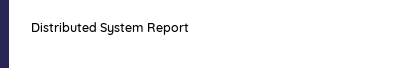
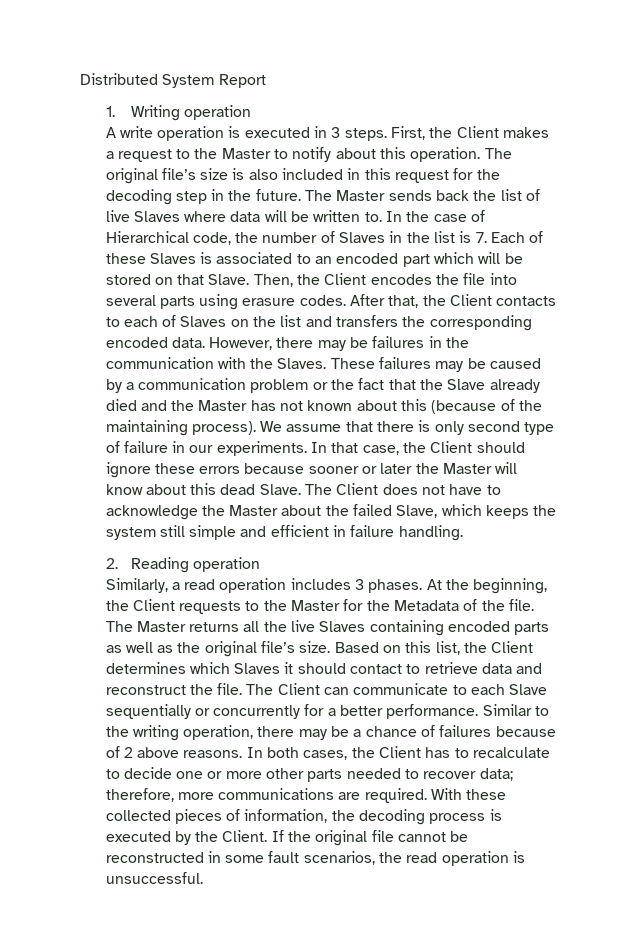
+ 1. Writing operation
+ A write operation is executed in 3 steps. First, the Client makes a request to the Master to notify about this operation. The original file’s size is also included in this request for the decoding step in the future. The Master sends back the list of live Slaves where data will be written to. In the case of Hierarchical code, the number of Slaves in the list is 7. Each of these Slaves is associated to an encoded part which will be stored on that Slave. Then, the Client encodes the file into several parts using erasure codes. After that, the Client contacts to each of Slaves on the list and transfers the corresponding encoded data. However, there may be failures in the communication with the Slaves. These failures may be caused by a communication problem or the fact that the Slave already died and the Master has not known about this (because of the maintaining process). We assume that there is only second type of failure in our experiments. In that case, the Client should ignore these errors because sooner or later the Master will know about this dead Slave. The Client does not have to acknowledge the Master about the failed Slave, which keeps the system still simple and efficient in failure handling.
+ 2. Reading operation
+ Similarly, a read operation includes 3 phases. At the beginning, the Client requests to the Master for the Metadata of the file. The Master returns all the live Slaves containing encoded parts as well as the original file’s size. Based on this list, the Client determines which Slaves it should contact to retrieve data and reconstruct the file. The Client can communicate to each Slave sequentially or concurrently for a better performance. Similar to the writing operation, there may be a chance of failures because of 2 above reasons. In both cases, the Client has to recalculate to decide one or more other parts needed to recover data; therefore, more communications are required. With these collected pieces of information, the decoding process is executed by the Client. If the original file cannot be reconstructed in some fault scenarios, the read operation is unsuccessful.

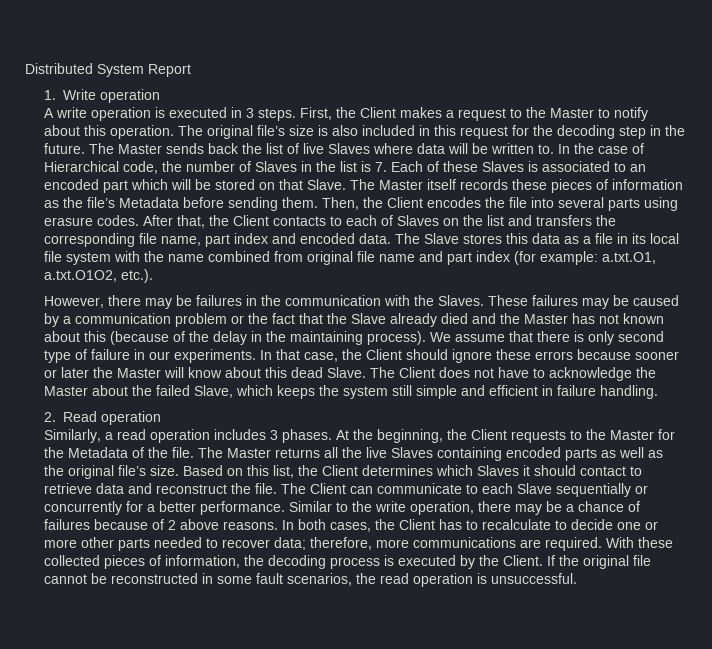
- 1. Writing operation
+ 1. Write operation
+ The Master itself records these pieces of information as the file’s Metadata before sending them.
- After that, the Client contacts to each of Slaves on the list and transfers the corresponding encoded data. However, there may be failures in the communication with the Slaves.
+ After that, the Client contacts to each of Slaves on the list and transfers the corresponding file name, part index and encoded data. The Slave stores this data as a file in its local file system with the name combined from original file name and part index (for example: a.txt.O1, a.txt.O1O2, etc.).
+ However, there may be failures in the communication with the Slaves.
- These failures may be caused by a communication problem or the fact that the Slave already died and the Master has not known about this (because of the maintaining process).
+ These failures may be caused by a communication problem or the fact that the Slave already died and the Master has not known about this (because of the delay in the maintaining process).
- 2. Reading operation
+ 2. Read operation
- Similar to the writing operation, there may be a chance of failures because of 2 above reasons.
+ Similar to the write operation, there may be a chance of failures because of 2 above reasons.

